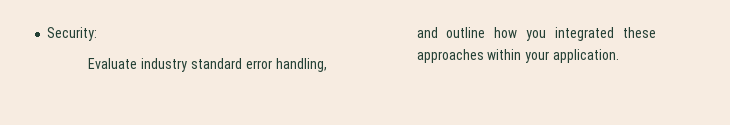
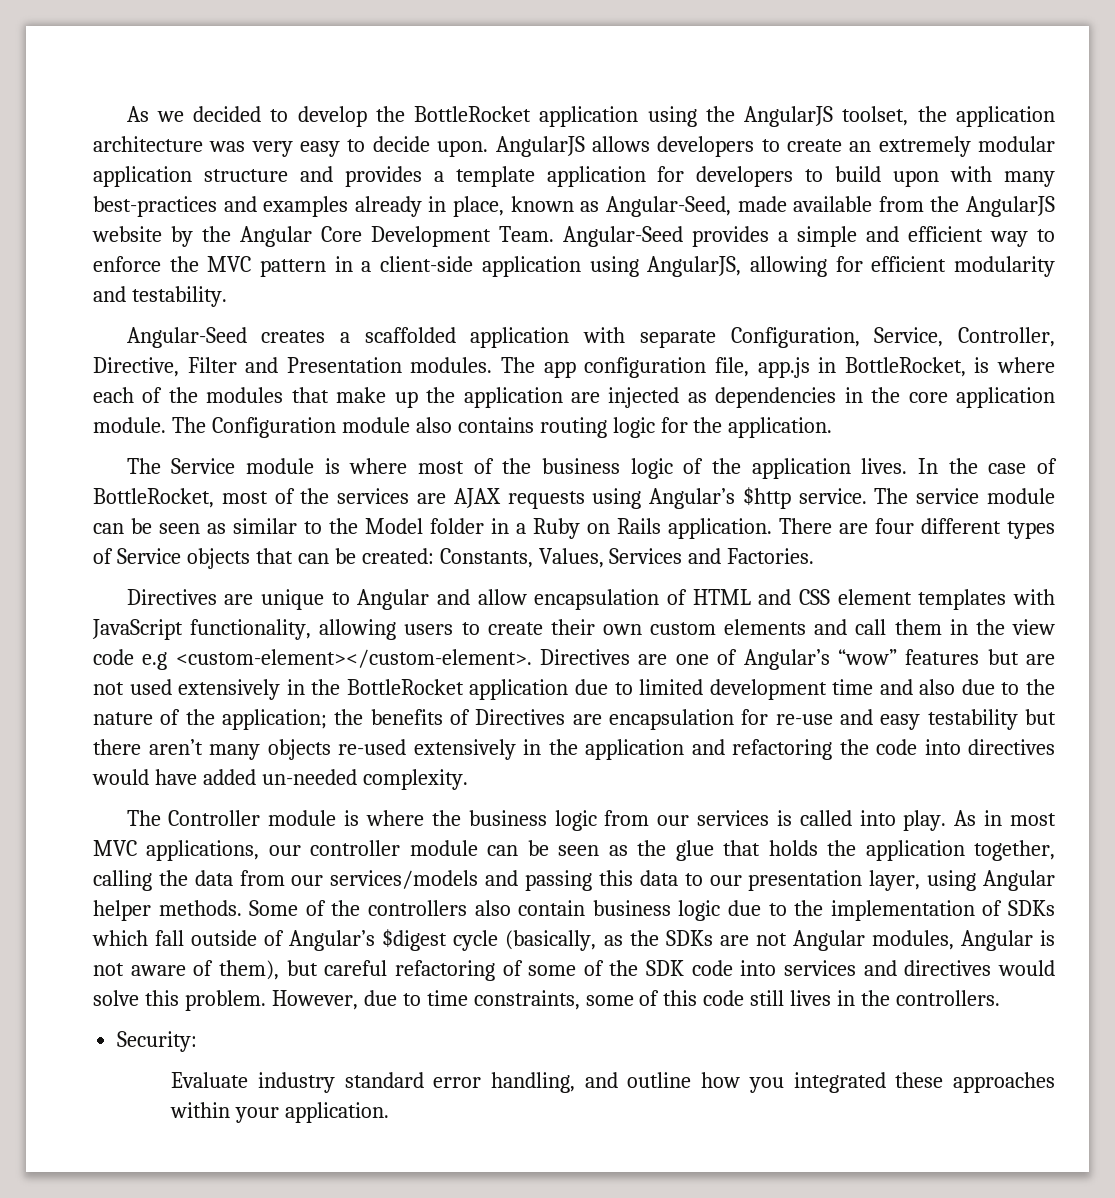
+ As we decided to develop the BottleRocket application using the AngularJS toolset, the application architecture was very easy to decide upon. AngularJS allows developers to create an extremely modular application structure and provides a template application for developers to build upon with many best-practices and examples already in place, known as Angular-Seed, made available from the AngularJS website by the Angular Core Development Team. Angular-Seed provides a simple and efficient way to enforce the MVC pattern in a client-side application using AngularJS, allowing for efficient modularity and testability.
+ Angular-Seed creates a scaffolded application with separate Configuration, Service, Controller, Directive, Filter and Presentation modules. The app configuration file, app.js in BottleRocket, is where each of the modules that make up the application are injected as dependencies in the core application module. The Configuration module also contains routing logic for the application.
+ The Service module is where most of the business logic of the application lives. In the case of BottleRocket, most of the services are AJAX requests using Angular’s $http service. The service module can be seen as similar to the Model folder in a Ruby on Rails application. There are four different types of Service objects that can be created: Constants, Values, Services and Factories.
+ Directives are unique to Angular and allow encapsulation of HTML and CSS element templates with JavaScript functionality, allowing users to create their own custom elements and call them in the view code e.g <custom-element></custom-element>. Directives are one of Angular’s “wow” features but are not used extensively in the BottleRocket application due to limited development time and also due to the nature of the application; the benefits of Directives are encapsulation for re-use and easy testability but there aren’t many objects re-used extensively in the application and refactoring the code into directives would have added un-needed complexity.
+ The Controller module is where the business logic from our services is called into play. As in most MVC applications, our controller module can be seen as the glue that holds the application together, calling the data from our services/models and passing this data to our presentation layer, using Angular helper methods. Some of the controllers also contain business logic due to the implementation of SDKs which fall outside of Angular’s $digest cycle (basically, as the SDKs are not Angular modules, Angular is not aware of them), but careful refactoring of some of the SDK code into services and directives would solve this problem. However, due to time constraints, some of this code still lives in the controllers.

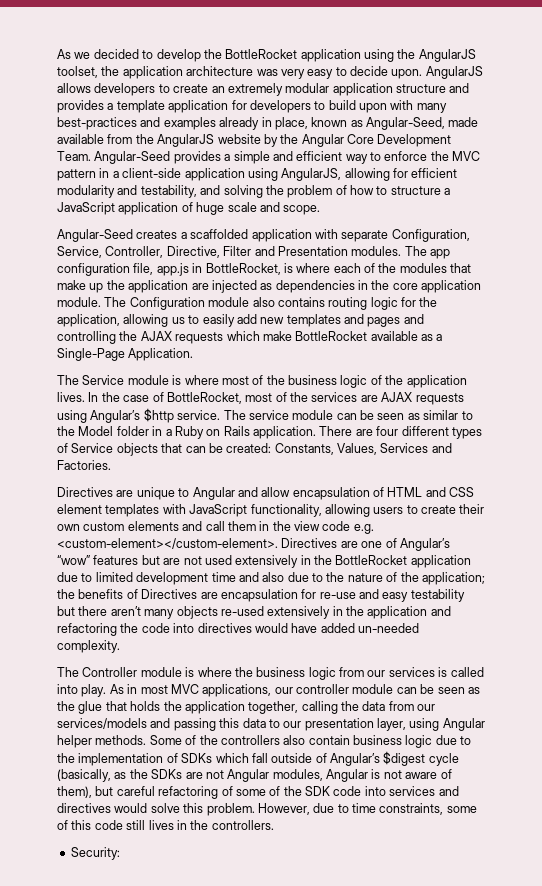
- Angular-Seed provides a simple and efficient way to enforce the MVC pattern in a client-side application using AngularJS, allowing for efficient modularity and testability.
+ Angular-Seed provides a simple and efficient way to enforce the MVC pattern in a client-side application using AngularJS, allowing for efficient modularity and testability, and solving the problem of how to structure a JavaScript application of huge scale and scope.
- The Configuration module also contains routing logic for the application.
+ The Configuration module also contains routing logic for the application, allowing us to easily add new templates and pages and controlling the AJAX requests which make BottleRocket available as a Single-Page Application.
- Directives are unique to Angular and allow encapsulation of HTML and CSS element templates with JavaScript functionality, allowing users to create their own custom elements and call them in the view code e.g <custom-element></custom-element>.
+ Directives are unique to Angular and allow encapsulation of HTML and CSS element templates with JavaScript functionality, allowing users to create their own custom elements and call them in the view code e.g. <custom-element></custom-element>.
- Evaluate industry standard error handling, and outline how you integrated these approaches within your application.

